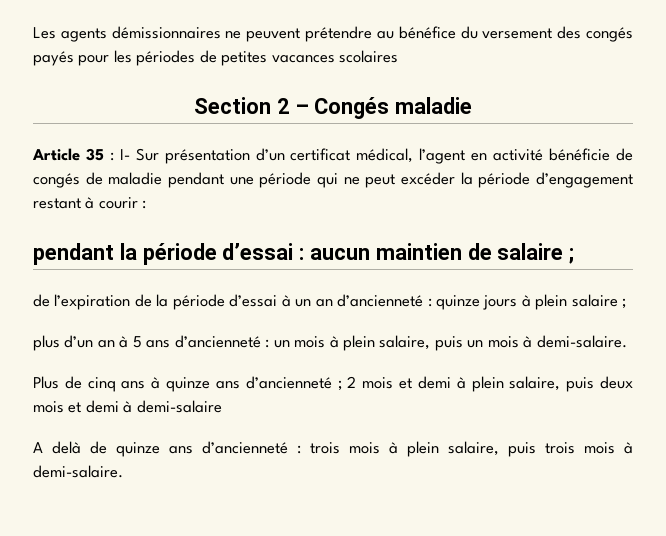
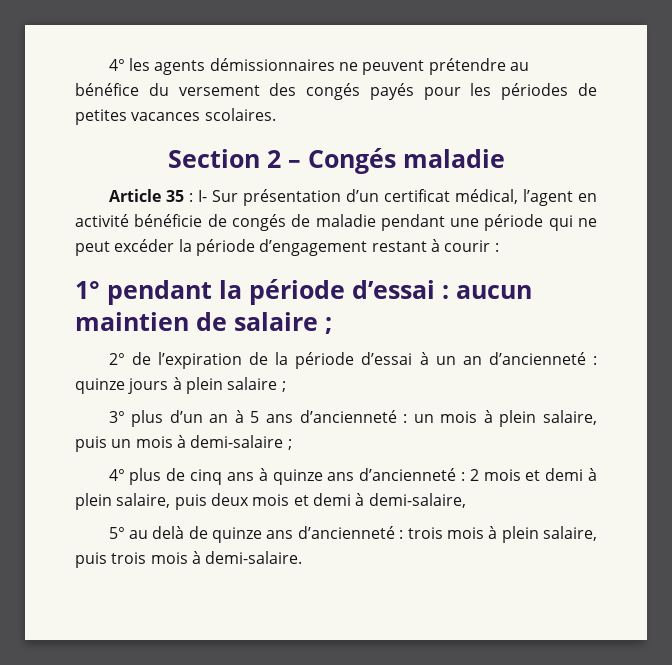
- Les agents démissionnaires ne peuvent prétendre au bénéfice du versement des congés payés pour les périodes de petites vacances scolaires
+ 4° les agents démissionnaires ne peuvent prétendre au bénéfice du versement des congés payés pour les périodes de petites vacances scolaires.
- pendant la période d’essai : aucun maintien de salaire ;
+ 1° pendant la période d’essai : aucun maintien de salaire ;
- de l’expiration de la période d’essai à un an d’ancienneté : quinze jours à plein salaire ;
+ 2° de l’expiration de la période d’essai à un an d’ancienneté : quinze jours à plein salaire ;
- plus d’un an à 5 ans d’ancienneté : un mois à plein salaire, puis un mois à demi-salaire.
- Plus de cinq ans à quinze ans d’ancienneté ; 2 mois et demi à plein salaire, puis deux mois et demi à demi-salaire
- A delà de quinze ans d’ancienneté : trois mois à plein salaire, puis trois mois à demi-salaire.
+ 3° plus d’un an à 5 ans d’ancienneté : un mois à plein salaire, puis un mois à demi-salaire ;
+ 4° plus de cinq ans à quinze ans d’ancienneté : 2 mois et demi à plein salaire, puis deux mois et demi à demi-salaire,
+ 5° au delà de quinze ans d’ancienneté : trois mois à plein salaire, puis trois mois à demi-salaire.

